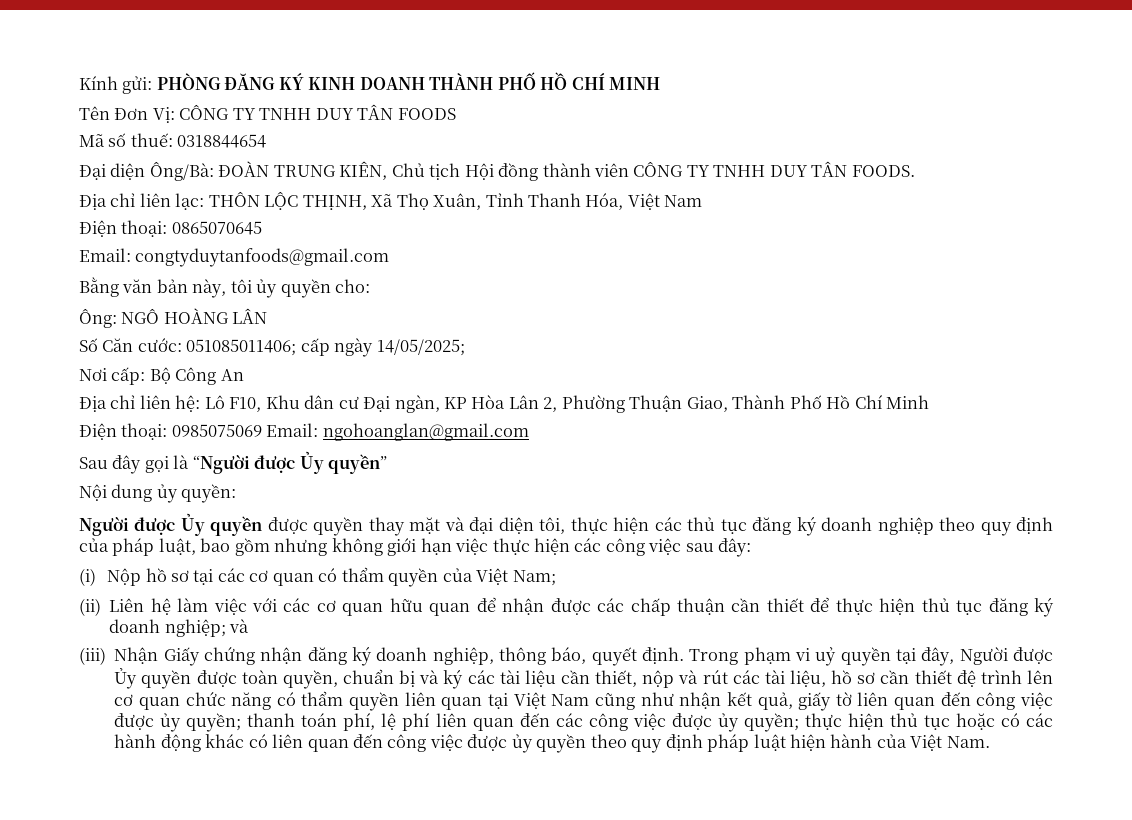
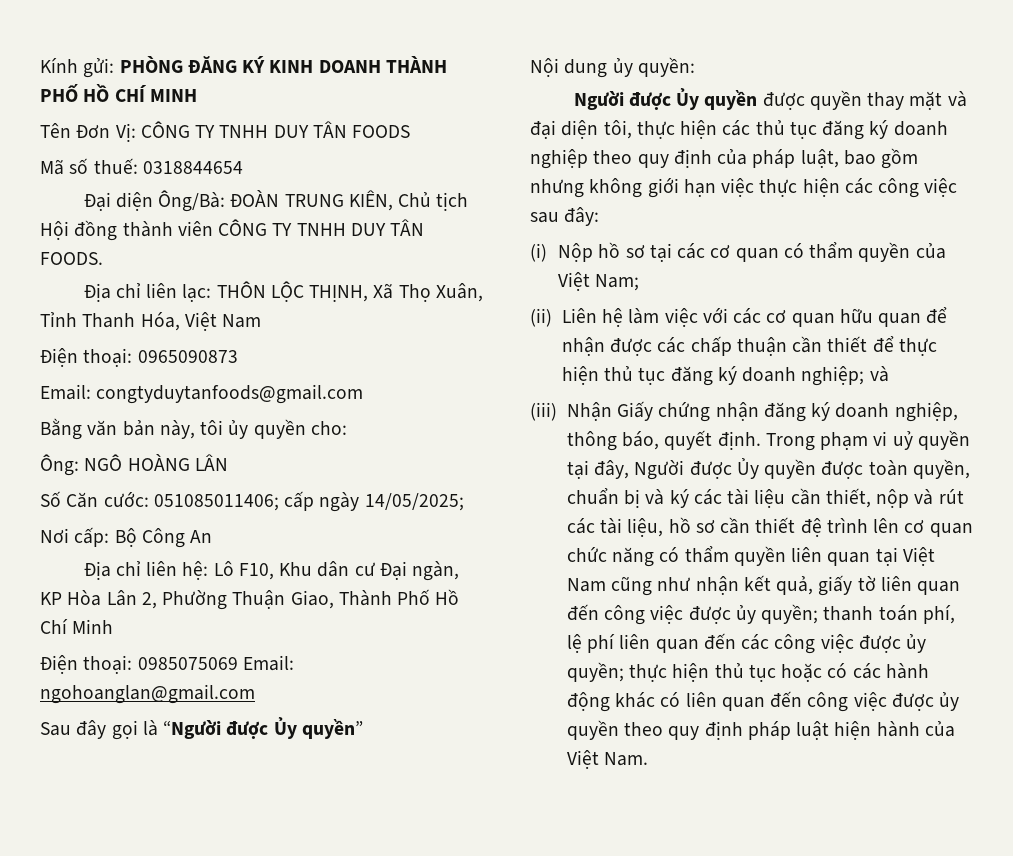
- Điện thoại: 0865070645
+ Điện thoại: 0965090873

